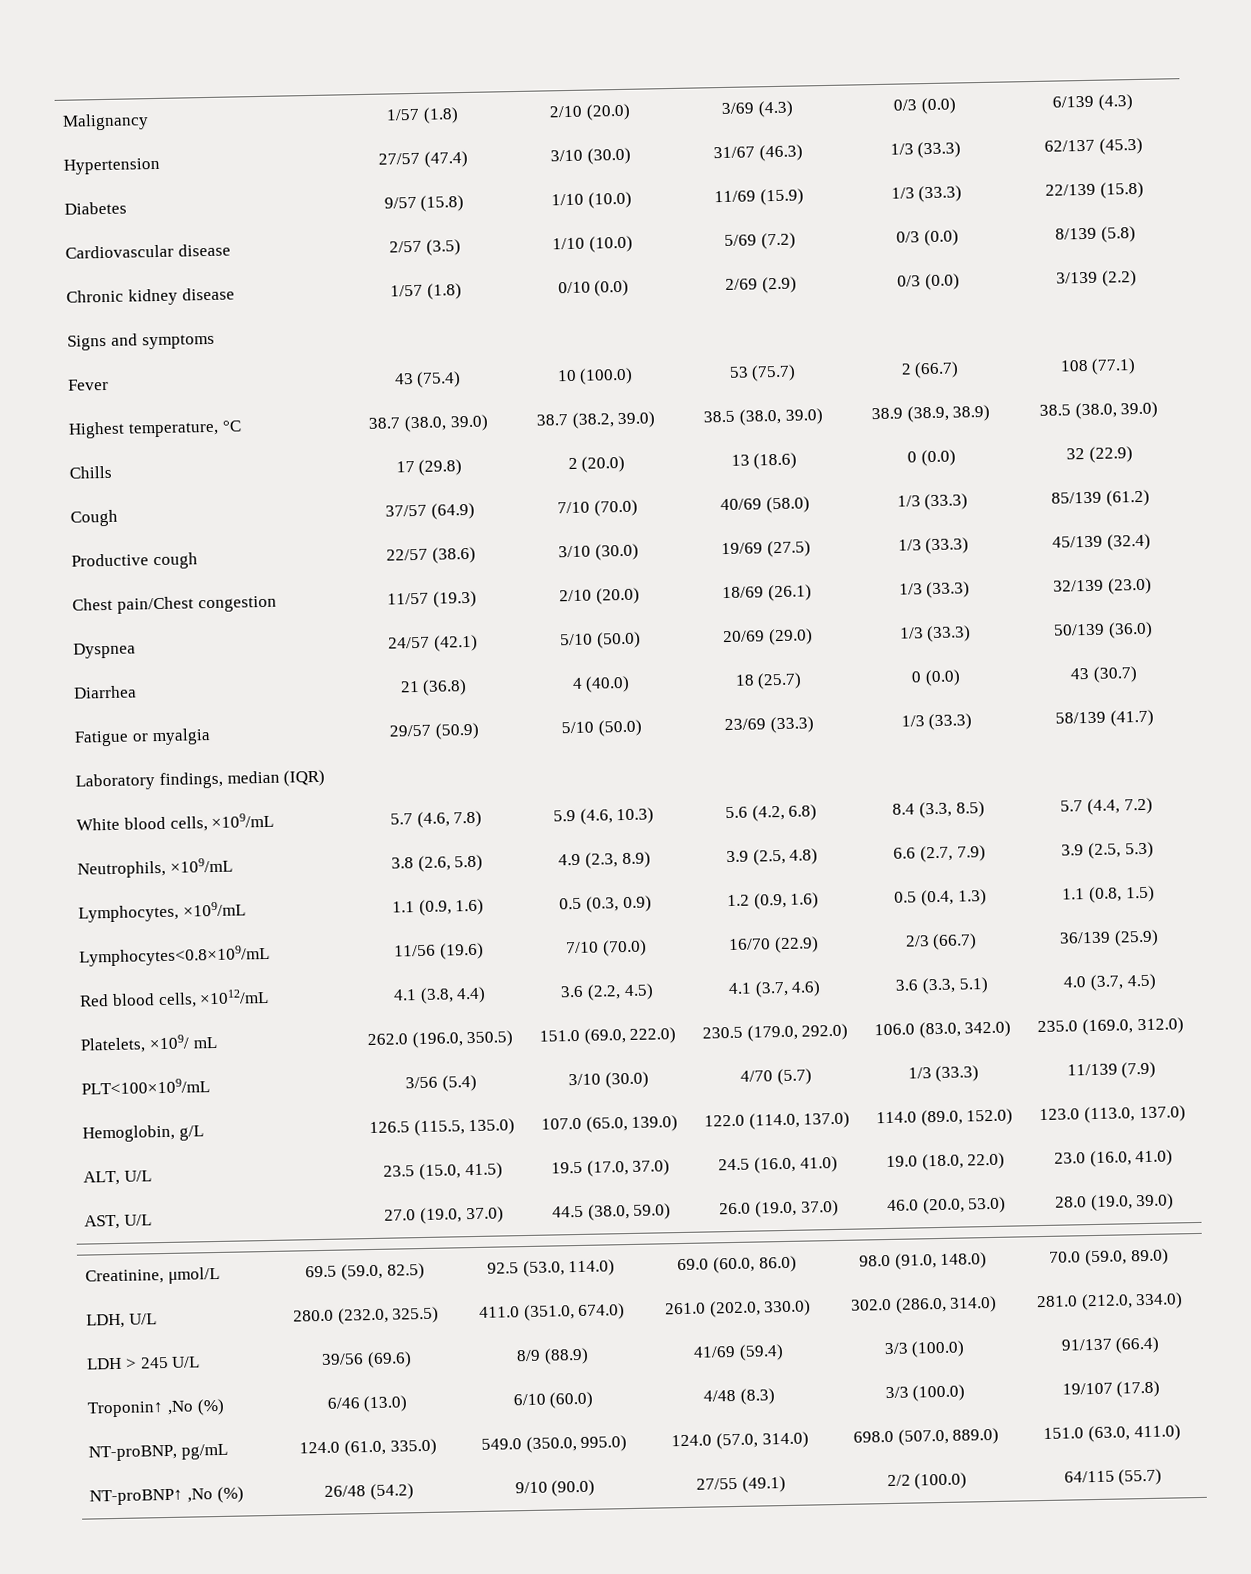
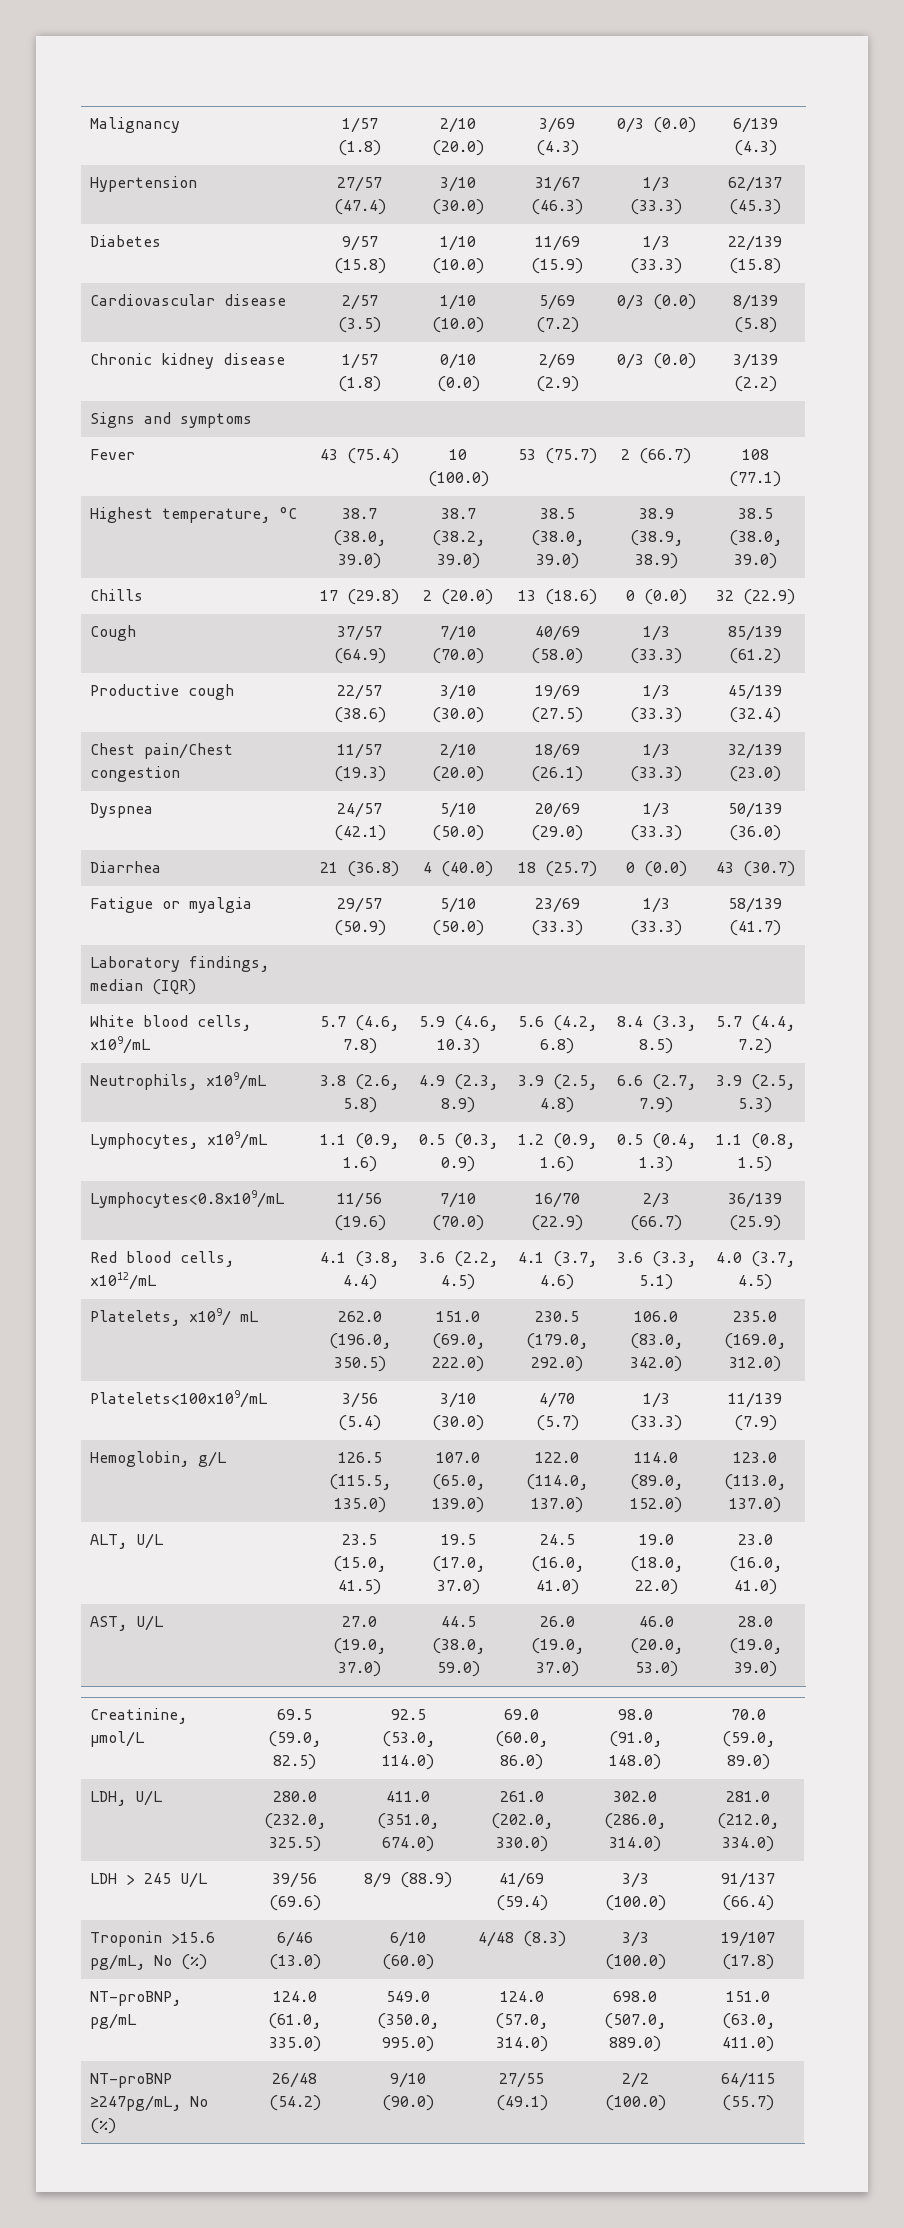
- PLT<100×109/mL | 3/56 (5.4) | 3/10 (30.0) | 4/70 (5.7) | 1/3 (33.3) | 11/139 (7.9)
+ Platelets<100×109/mL | 3/56 (5.4) | 3/10 (30.0) | 4/70 (5.7) | 1/3 (33.3) | 11/139 (7.9)
- Troponin↑ ,No (%) | 6/46 (13.0) | 6/10 (60.0) | 4/48 (8.3) | 3/3 (100.0) | 19/107 (17.8)
+ Troponin >15.6 pg/mL, No (%) | 6/46 (13.0) | 6/10 (60.0) | 4/48 (8.3) | 3/3 (100.0) | 19/107 (17.8)
- NT-proBNP↑ ,No (%) | 26/48 (54.2) | 9/10 (90.0) | 27/55 (49.1) | 2/2 (100.0) | 64/115 (55.7)
+ NT-proBNP ≥247pg/mL, No (%) | 26/48 (54.2) | 9/10 (90.0) | 27/55 (49.1) | 2/2 (100.0) | 64/115 (55.7)

